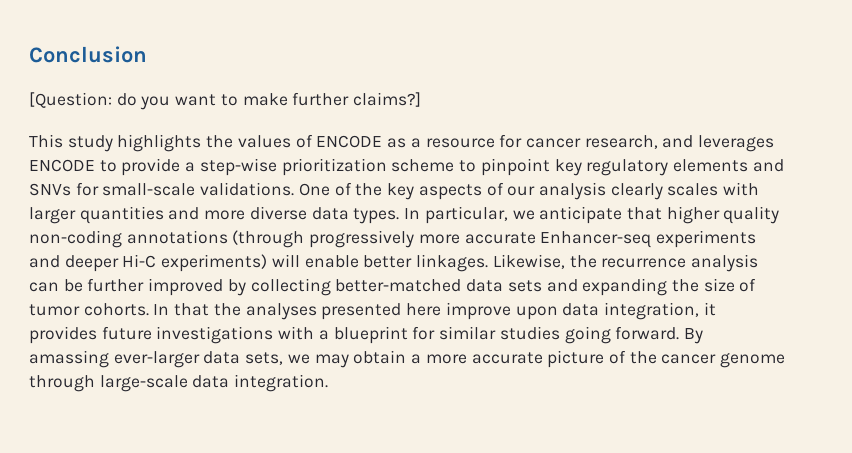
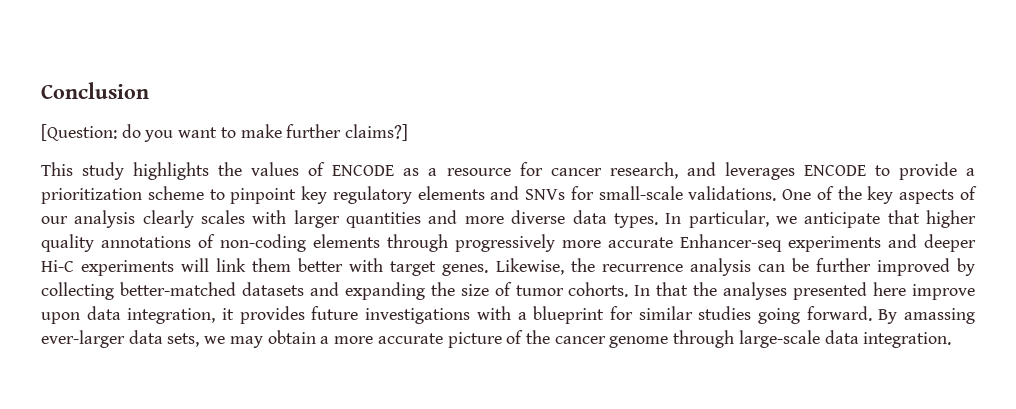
- This study highlights the values of ENCODE as a resource for cancer research, and leverages ENCODE to provide a step-wise prioritization scheme to pinpoint key regulatory elements and SNVs for small-scale validations.
+ This study highlights the values of ENCODE as a resource for cancer research, and leverages ENCODE to provide a prioritization scheme to pinpoint key regulatory elements and SNVs for small-scale validations.
- In particular, we anticipate that higher quality non-coding annotations (through progressively more accurate Enhancer-seq experiments and deeper Hi-C experiments) will enable better linkages.
+ In particular, we anticipate that higher quality annotations of non-coding elements through progressively more accurate Enhancer-seq experiments and deeper Hi-C experiments will link them better with target genes.
- Likewise, the recurrence analysis can be further improved by collecting better-matched data sets and expanding the size of tumor cohorts.
+ Likewise, the recurrence analysis can be further improved by collecting better-matched datasets and expanding the size of tumor cohorts.

